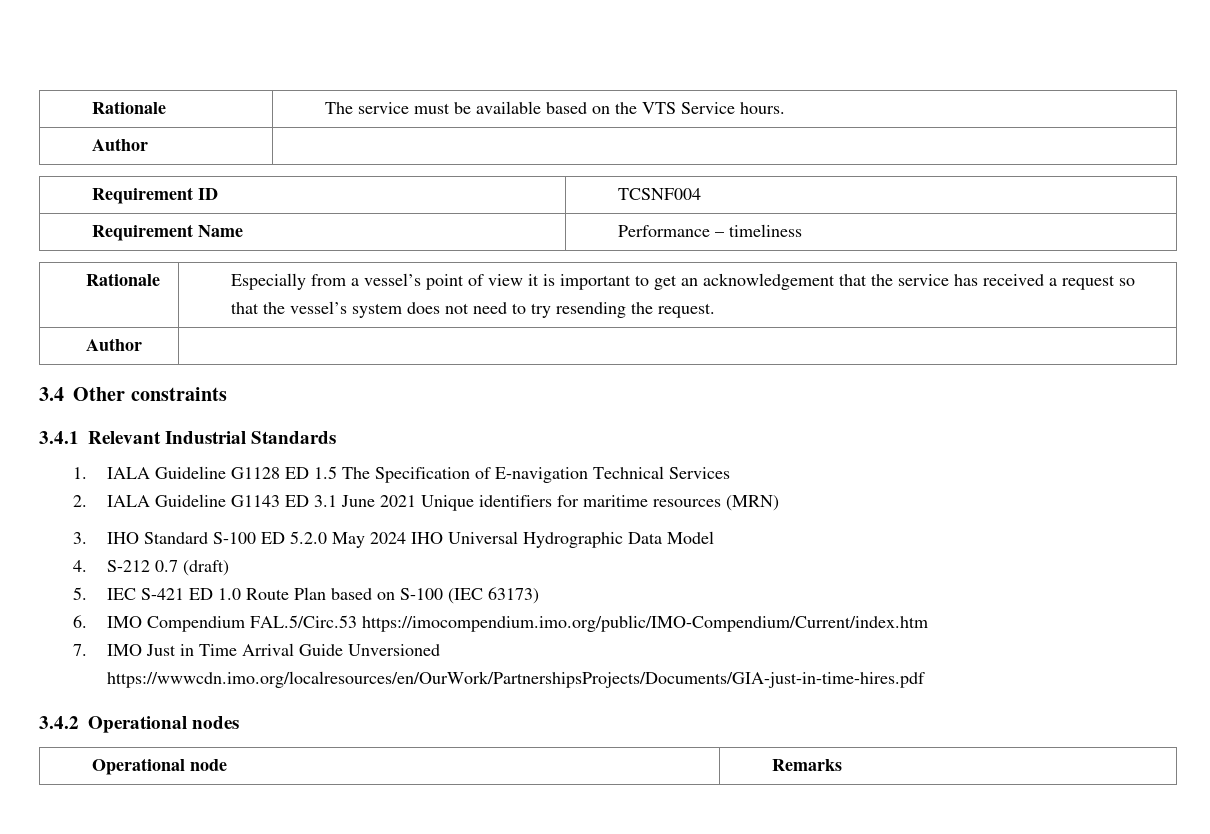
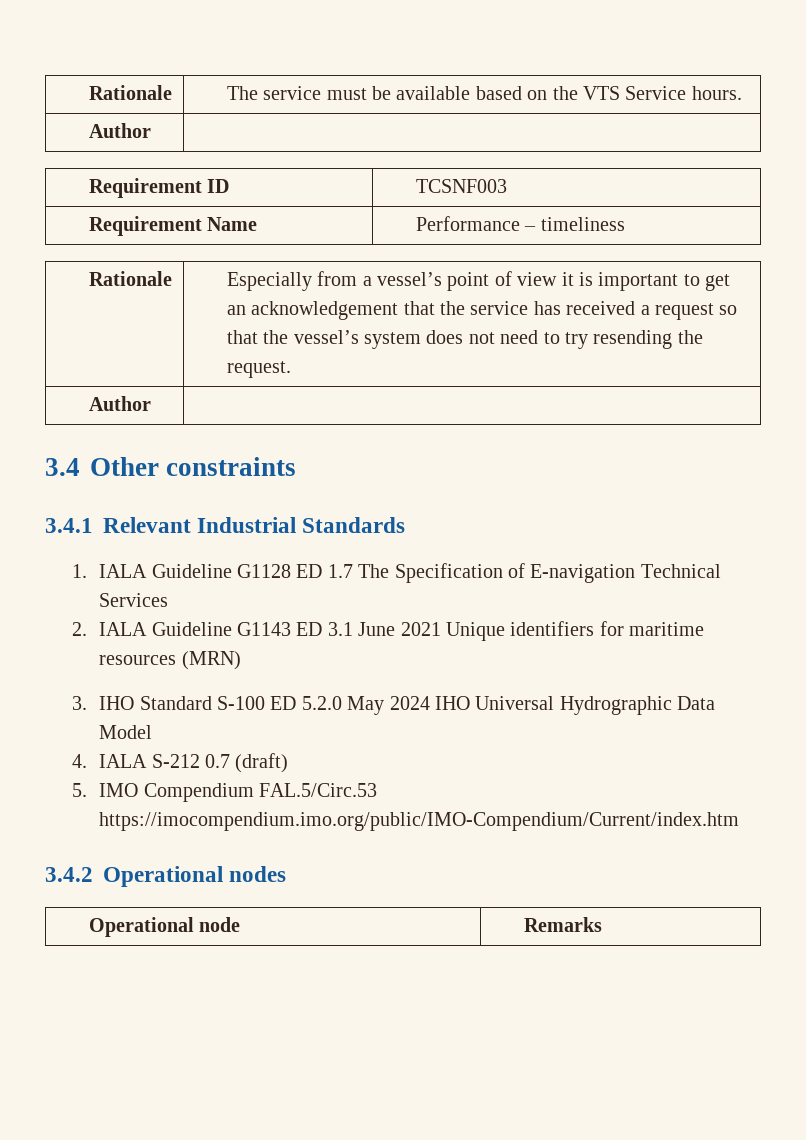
- Requirement ID | TCSNF004
+ Requirement ID | TCSNF003
- 1. IALA Guideline G1128 ED 1.5 The Specification of E-navigation Technical Services
+ 1. IALA Guideline G1128 ED 1.7 The Specification of E-navigation Technical Services
- 4. S-212 0.7 (draft)
+ 4. IALA S-212 0.7 (draft)
- 5. IEC S-421 ED 1.0 Route Plan based on S-100 (IEC 63173)
- 6. IMO Compendium FAL.5/Circ.53 https://imocompendium.imo.org/public/IMO-Compendium/Current/index.htm
- 7. IMO Just in Time Arrival Guide Unversioned https://wwwcdn.imo.org/localresources/en/OurWork/PartnershipsProjects/Documents/GIA-just-in-time-hires.pdf
+ 5. IMO Compendium FAL.5/Circ.53 https://imocompendium.imo.org/public/IMO-Compendium/Current/index.htm

